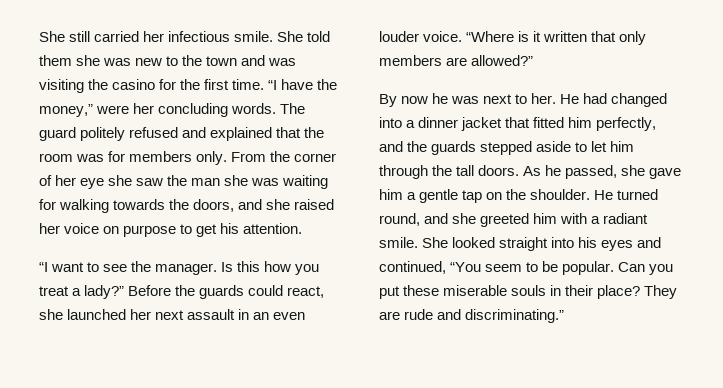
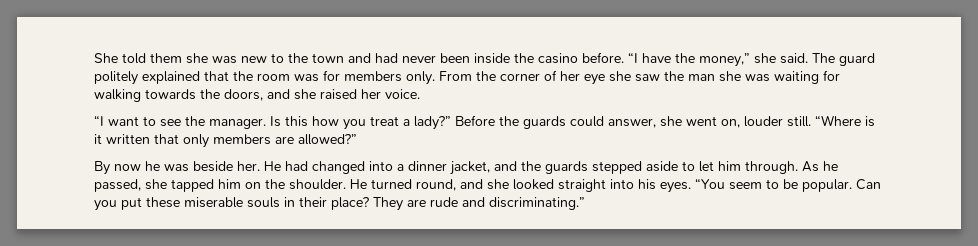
- She still carried her infectious smile. She told them she was new to the town and was visiting the casino for the first time. “I have the money,” were her concluding words.
+ She told them she was new to the town and had never been inside the casino before. “I have the money,” she said.
- The guard politely refused and explained that the room was for members only.
+ The guard politely explained that the room was for members only.
- From the corner of her eye she saw the man she was waiting for walking towards the doors, and she raised her voice on purpose to get his attention.
+ From the corner of her eye she saw the man she was waiting for walking towards the doors, and she raised her voice.
- Before the guards could react, she launched her next assault in an even louder voice.
+ Before the guards could answer, she went on, louder still.
- By now he was next to her.
+ By now he was beside her.
- He had changed into a dinner jacket that fitted him perfectly, and the guards stepped aside to let him through the tall doors. As he passed, she gave him a gentle tap on the shoulder.
+ He had changed into a dinner jacket, and the guards stepped aside to let him through. As he passed, she tapped him on the shoulder.
- He turned round, and she greeted him with a radiant smile. She looked straight into his eyes and continued, “You seem to be popular.
+ He turned round, and she looked straight into his eyes. “You seem to be popular.

